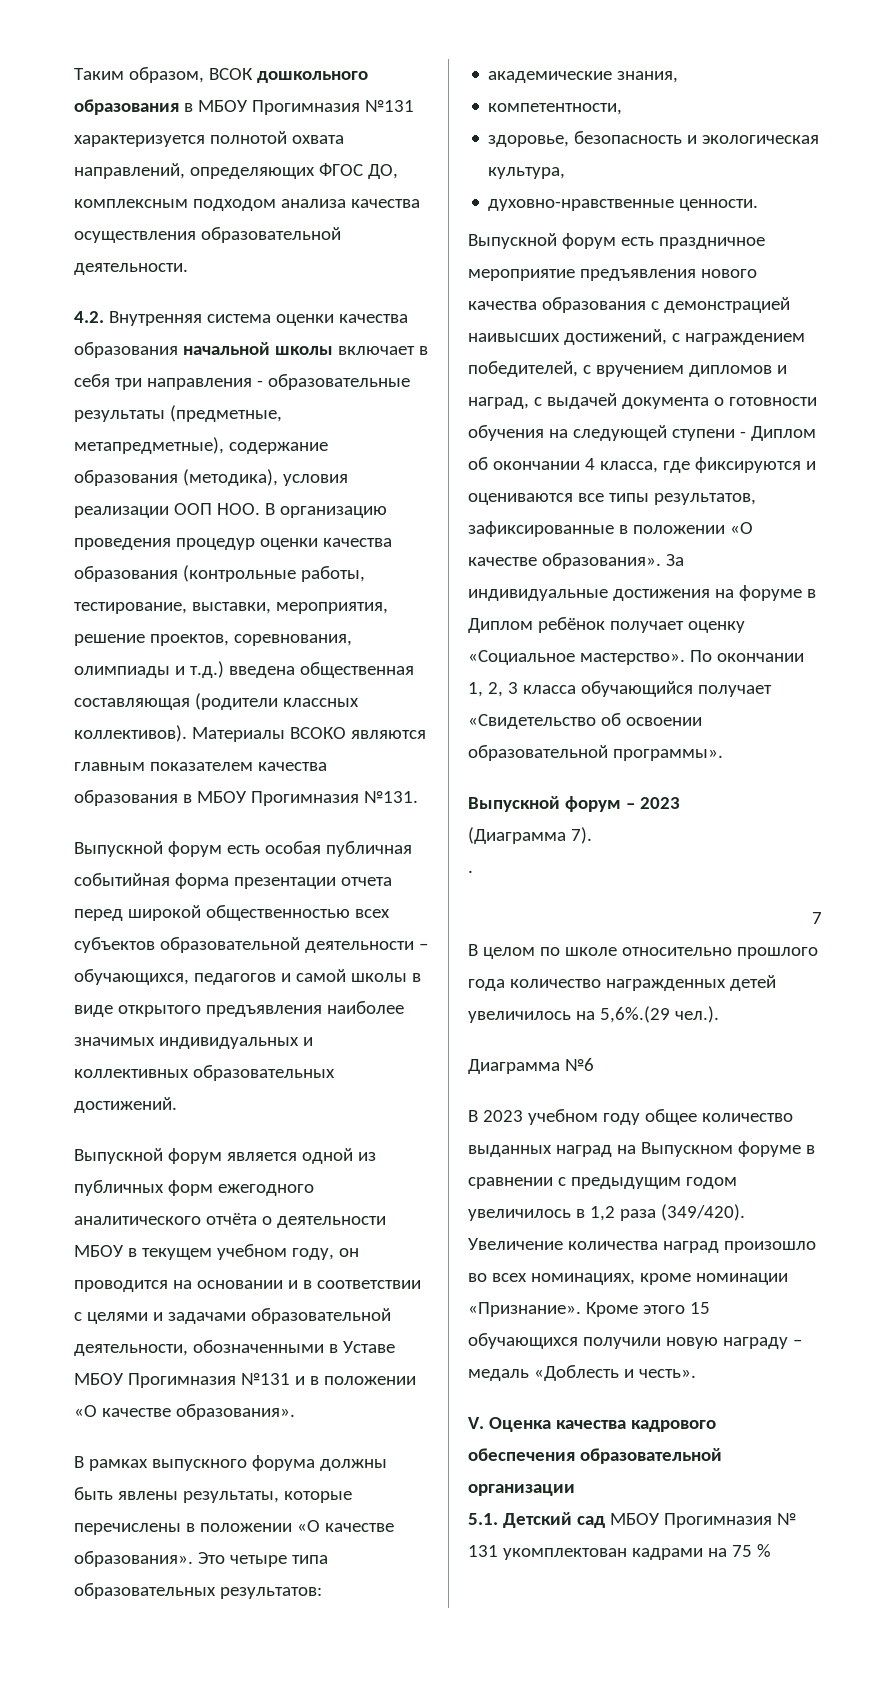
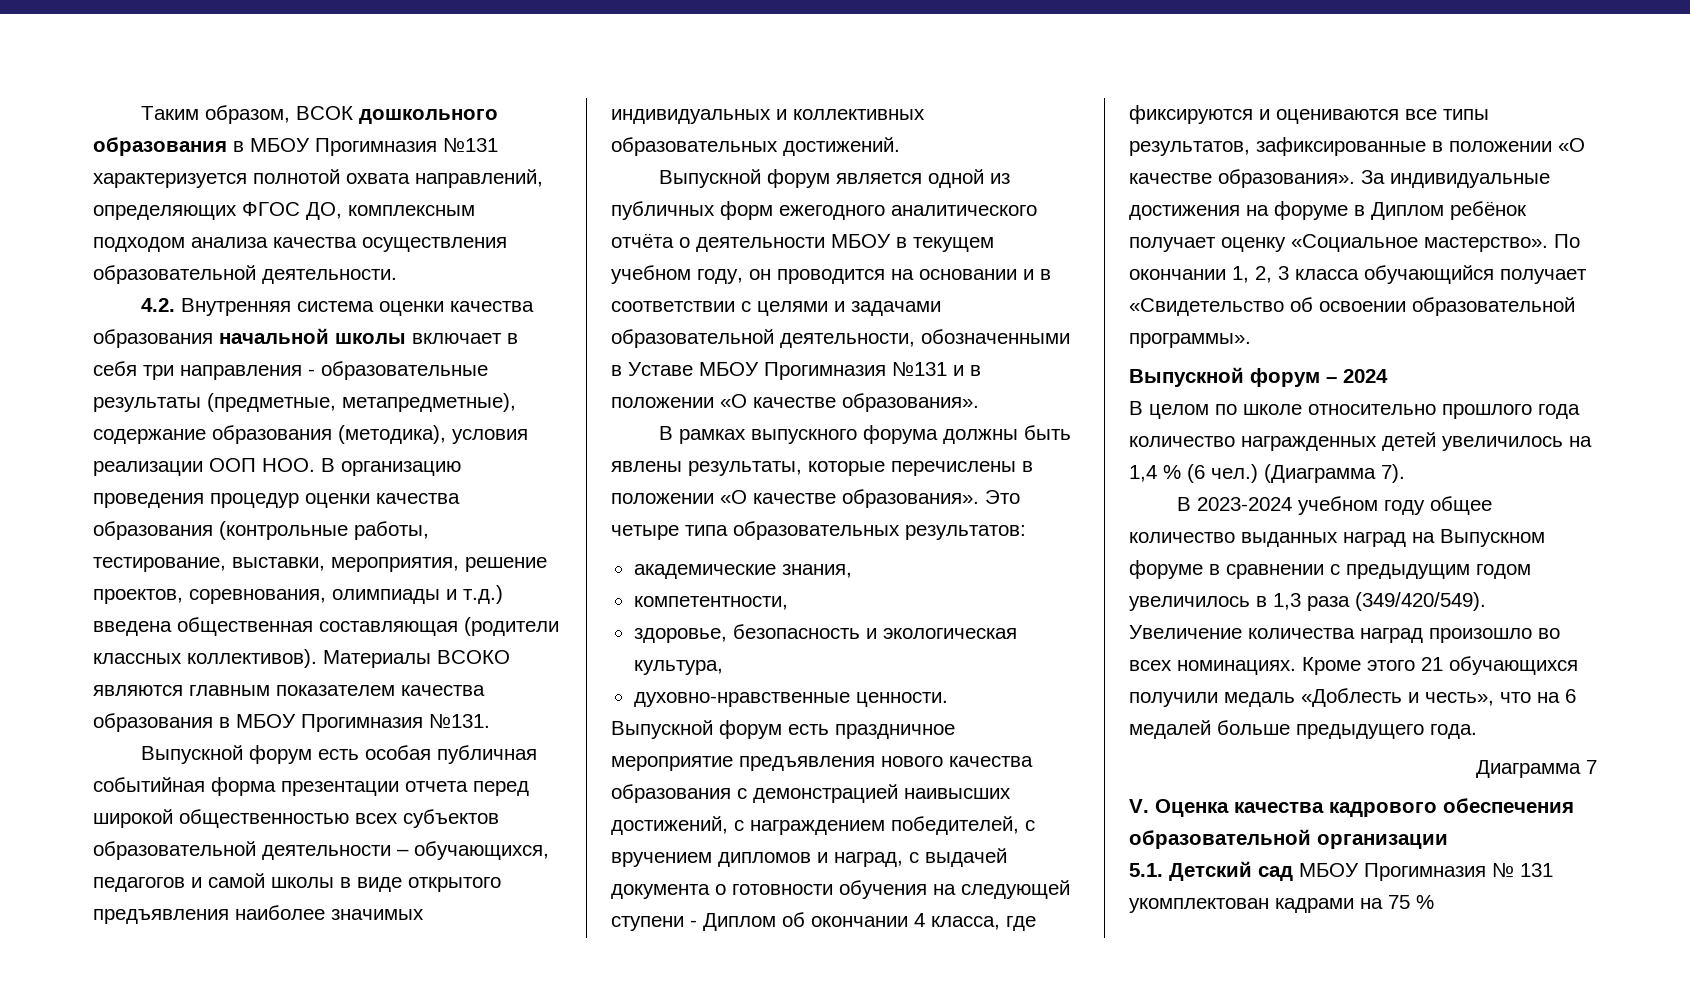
- Выпускной форум – 2023
- (Диаграмма 7).
- .
- 7
+ Выпускной форум – 2024
- В целом по школе относительно прошлого года количество награжденных детей увеличилось на 5,6%.(29 чел.).
- Диаграмма №6
- В 2023 учебном году общее количество выданных наград на Выпускном форуме в сравнении с предыдущим годом увеличилось в 1,2 раза (349/420).
+ В целом по школе относительно прошлого года количество награжденных детей увеличилось на 1,4 % (6 чел.) (Диаграмма 7).
+ В 2023-2024 учебном году общее количество выданных наград на Выпускном форуме в сравнении с предыдущим годом увеличилось в 1,3 раза (349/420/549).
- Увеличение количества наград произошло во всех номинациях, кроме номинации «Признание».
+ Увеличение количества наград произошло во всех номинациях.
- Кроме этого 15 обучающихся получили новую награду – медаль «Доблесть и честь».
+ Кроме этого 21 обучающихся получили медаль «Доблесть и честь», что на 6 медалей больше предыдущего года.
+ Диаграмма 7

